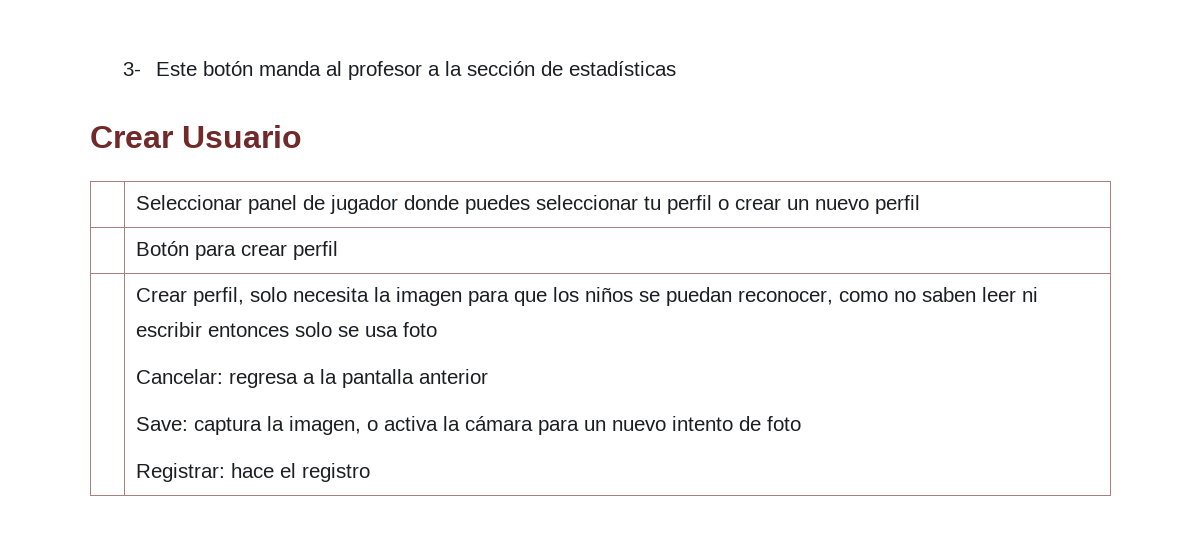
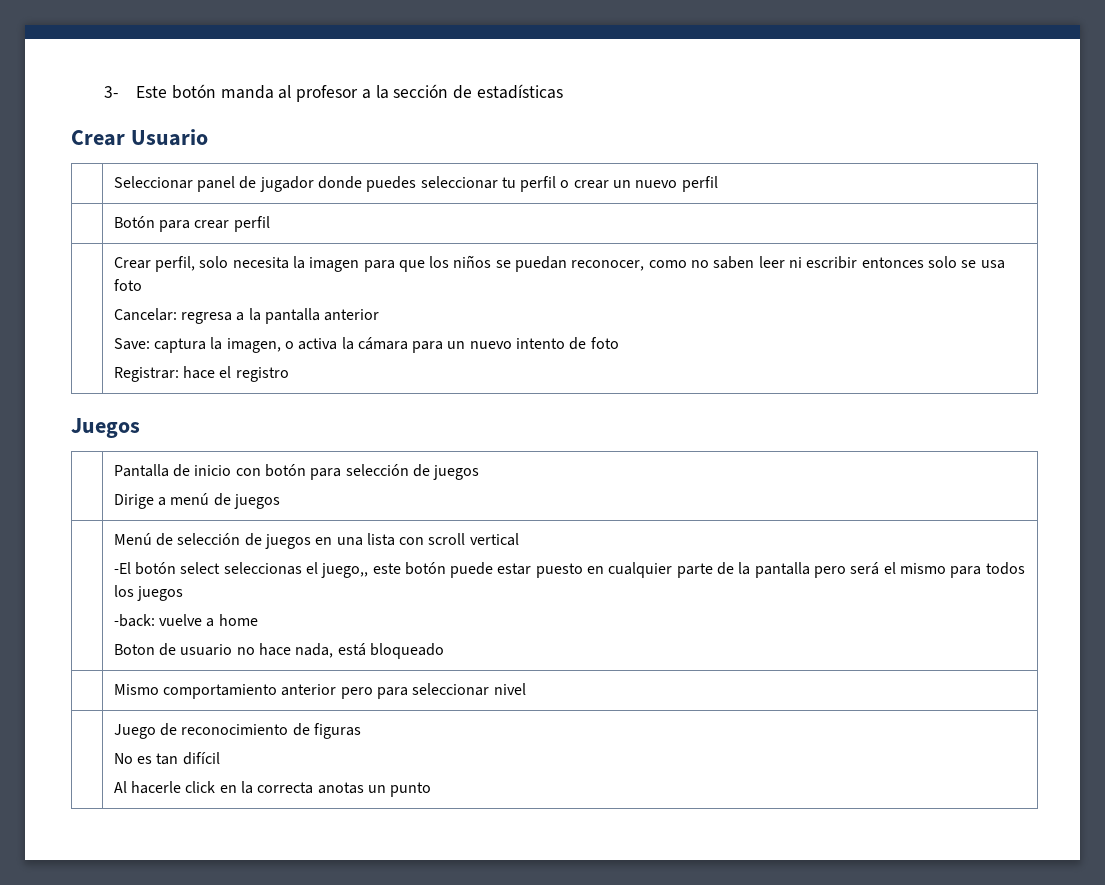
+ Juegos
+ | Pantalla de inicio con botón para selección de juegos
+ Dirige a menú de juegos
+ | Menú de selección de juegos en una lista con scroll vertical
+ -El botón select seleccionas el juego,, este botón puede estar puesto en cualquier parte de la pantalla pero será el mismo para todos los juegos
+ -back: vuelve a home
+ Boton de usuario no hace nada, está bloqueado
+ | Mismo comportamiento anterior pero para seleccionar nivel
+ | Juego de reconocimiento de figuras
+ No es tan difícil
+ Al hacerle click en la correcta anotas un punto

